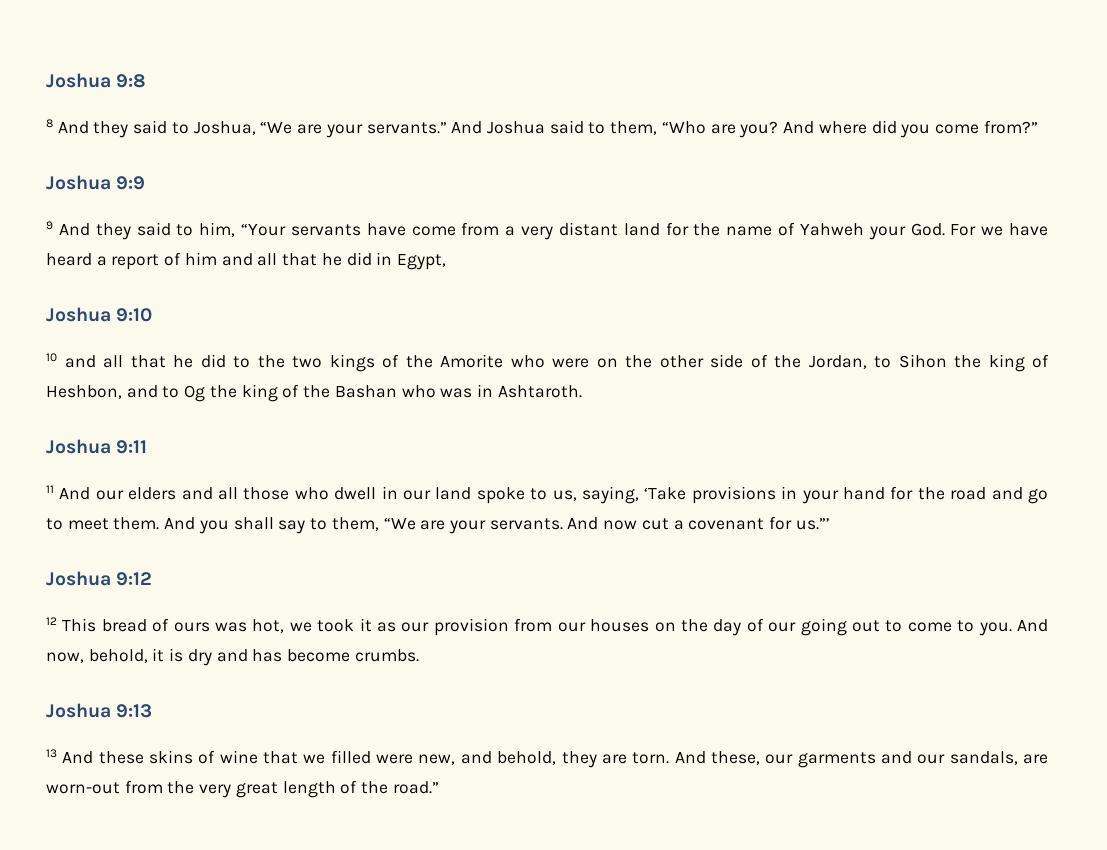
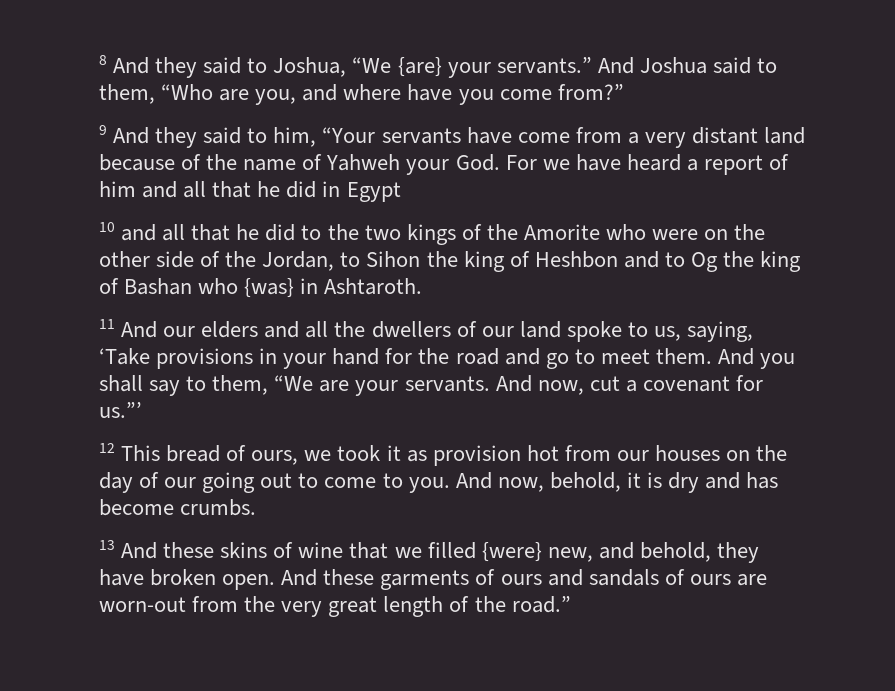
- Joshua 9:8
- 8 And they said to Joshua, “We are your servants.”
+ 8 And they said to Joshua, “We {are} your servants.”
- And Joshua said to them, “Who are you? And where did you come from?”
+ And Joshua said to them, “Who are you, and where have you come from?”
- Joshua 9:9
- 9 And they said to him, “Your servants have come from a very distant land for the name of Yahweh your God. For we have heard a report of him and all that he did in Egypt,
- Joshua 9:10
+ 9 And they said to him, “Your servants have come from a very distant land because of the name of Yahweh your God. For we have heard a report of him and all that he did in Egypt
- 10 and all that he did to the two kings of the Amorite who were on the other side of the Jordan, to Sihon the king of Heshbon, and to Og the king of the Bashan who was in Ashtaroth.
+ 10 and all that he did to the two kings of the Amorite who were on the other side of the Jordan, to Sihon the king of Heshbon and to Og the king of Bashan who {was} in Ashtaroth.
- Joshua 9:11
- 11 And our elders and all those who dwell in our land spoke to us, saying, ‘Take provisions in your hand for the road and go to meet them.
+ 11 And our elders and all the dwellers of our land spoke to us, saying, ‘Take provisions in your hand for the road and go to meet them.
- And now cut a covenant for us.”’
+ And now, cut a covenant for us.”’
- Joshua 9:12
- 12 This bread of ours was hot, we took it as our provision from our houses on the day of our going out to come to you.
+ 12 This bread of ours, we took it as provision hot from our houses on the day of our going out to come to you.
- Joshua 9:13
- 13 And these skins of wine that we filled were new, and behold, they are torn. And these, our garments and our sandals, are worn-out from the very great length of the road.”
+ 13 And these skins of wine that we filled {were} new, and behold, they have broken open. And these garments of ours and sandals of ours are worn-out from the very great length of the road.”

